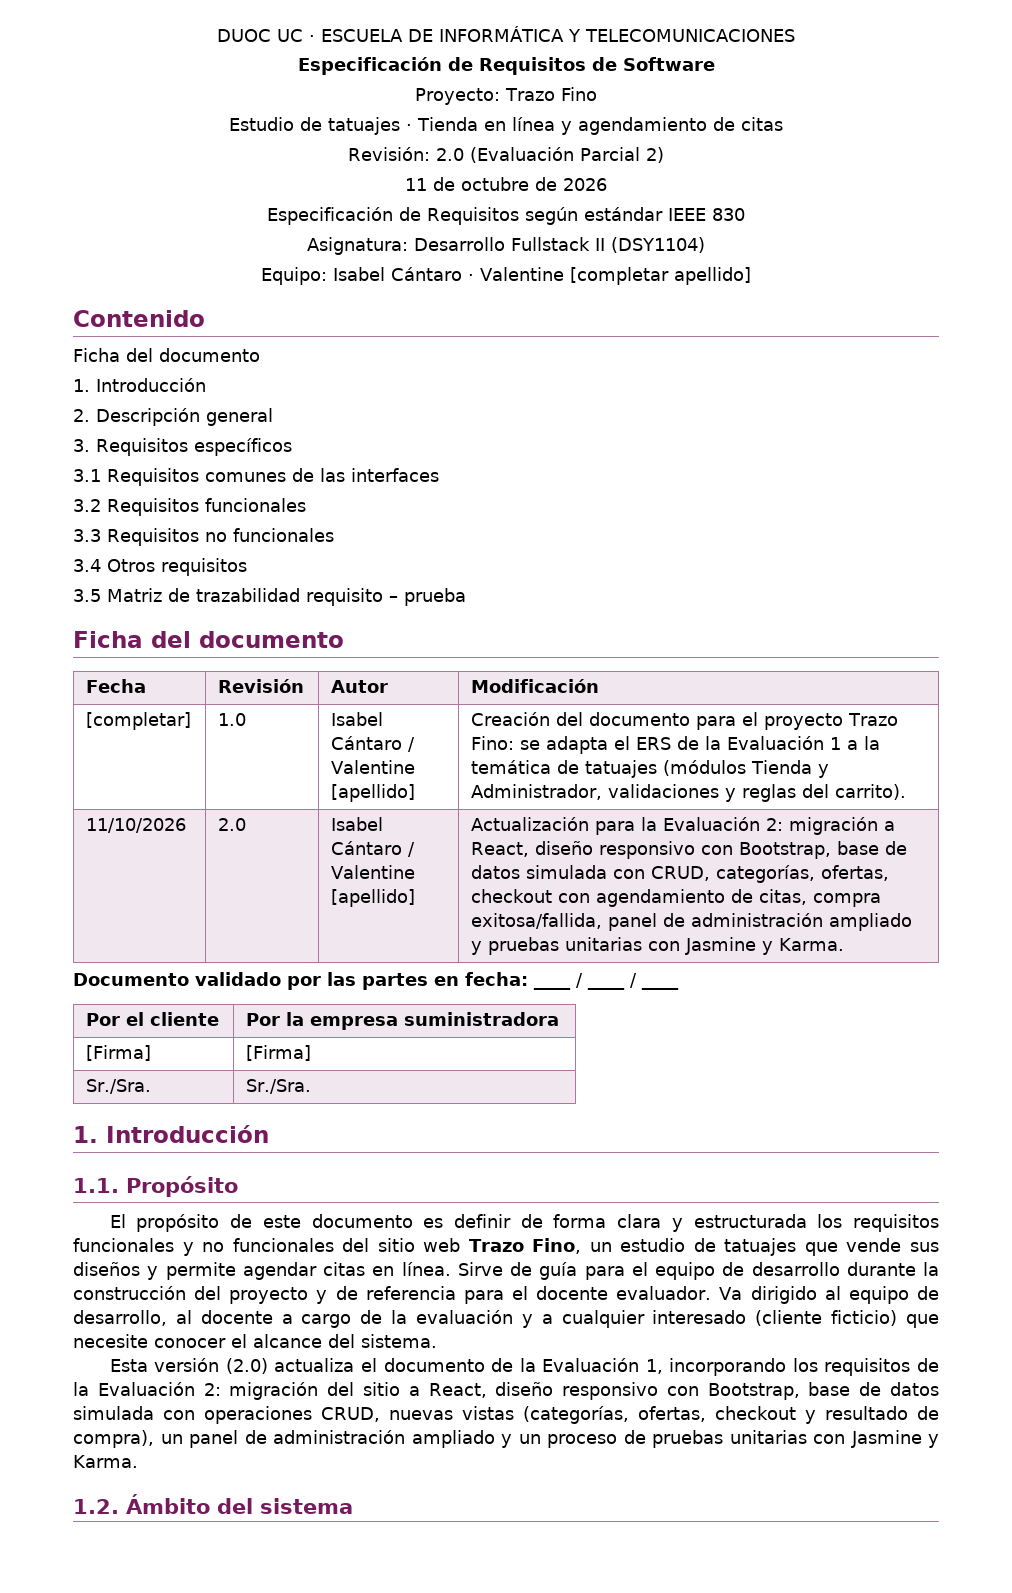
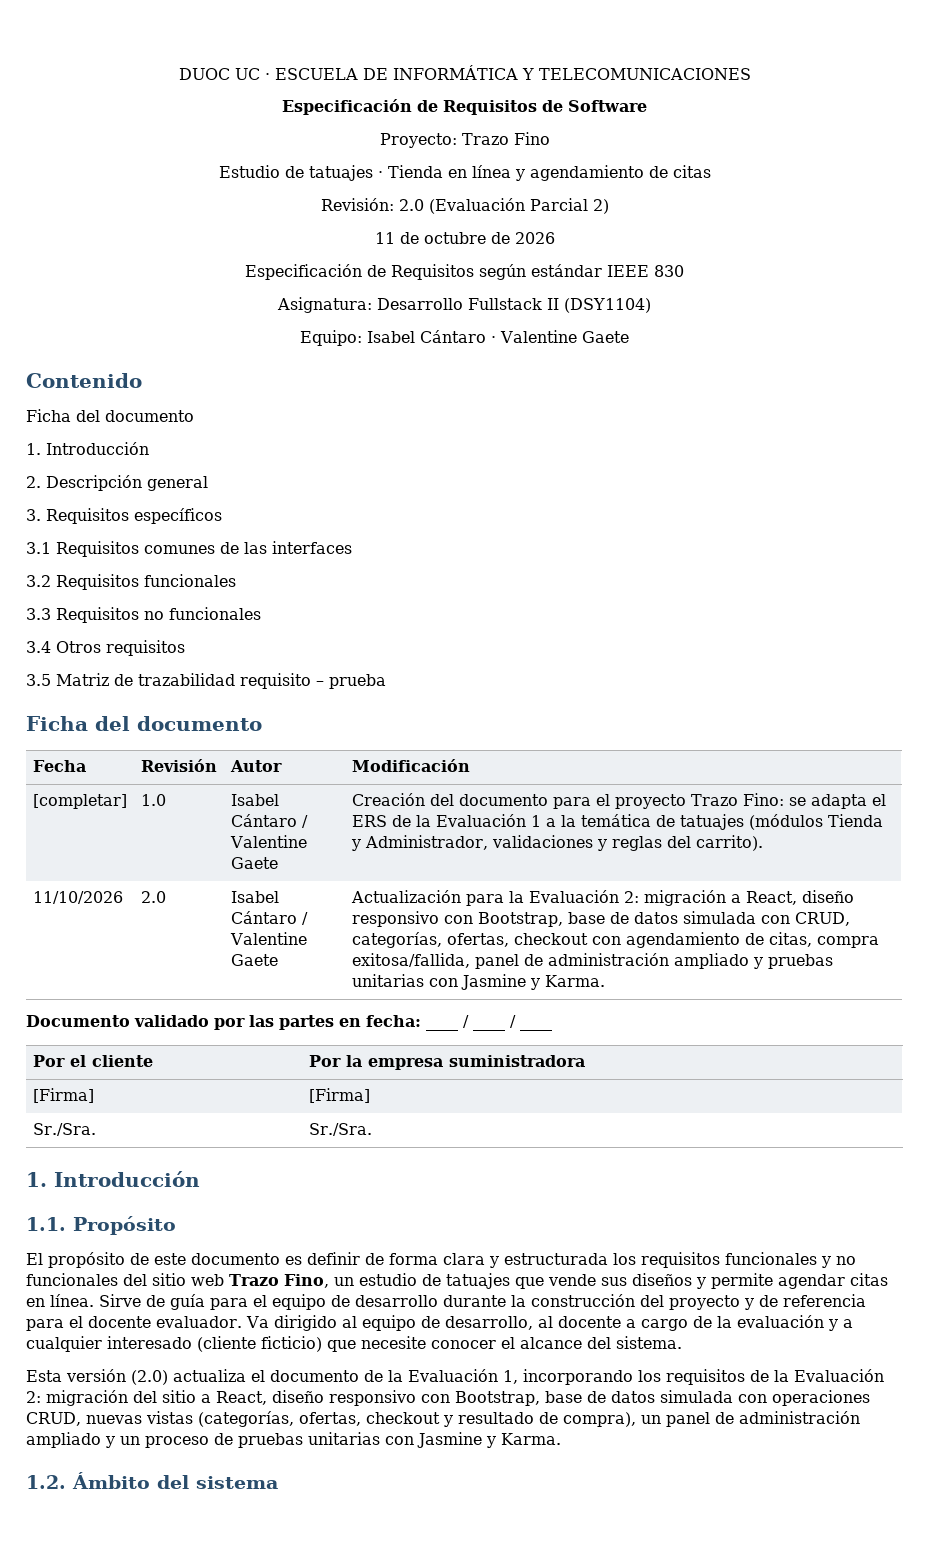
- Equipo: Isabel Cántaro · Valentine [completar apellido]
+ Equipo: Isabel Cántaro · Valentine Gaete
- [completar] | 1.0 | Isabel Cántaro / Valentine [apellido] | Creación del documento para el proyecto Trazo Fino: se adapta el ERS de la Evaluación 1 a la temática de tatuajes (módulos Tienda y Administrador, validaciones y reglas del carrito).
+ [completar] | 1.0 | Isabel Cántaro / Valentine Gaete | Creación del documento para el proyecto Trazo Fino: se adapta el ERS de la Evaluación 1 a la temática de tatuajes (módulos Tienda y Administrador, validaciones y reglas del carrito).
- 2.0 | Isabel Cántaro / Valentine [apellido]
+ 2.0 | Isabel Cántaro / Valentine Gaete

